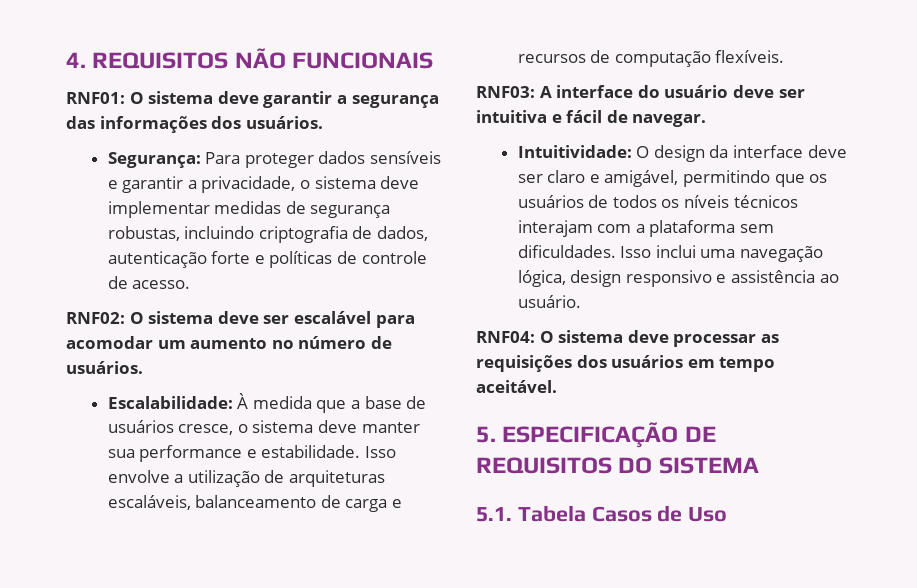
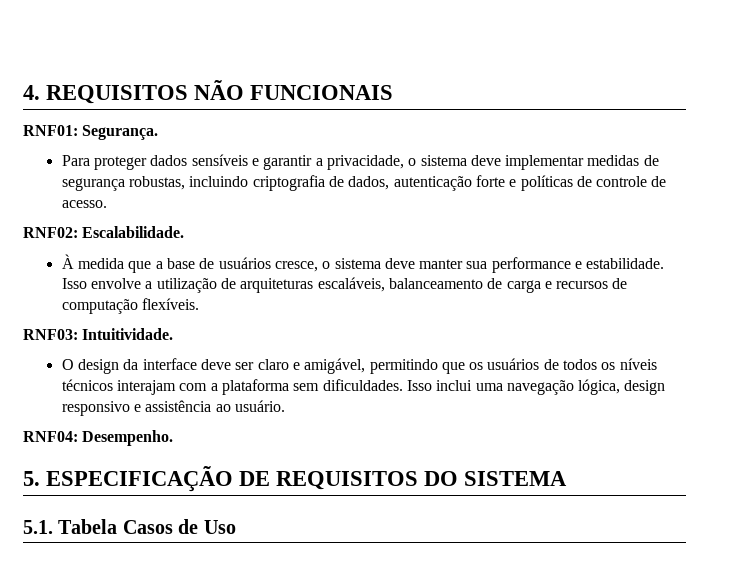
- RNF01: O sistema deve garantir a segurança das informações dos usuários.
- Segurança: Para proteger dados sensíveis e garantir a privacidade, o sistema deve implementar medidas de segurança robustas, incluindo criptografia de dados, autenticação forte e políticas de controle de acesso.
+ RNF01: Segurança.
+ Para proteger dados sensíveis e garantir a privacidade, o sistema deve implementar medidas de segurança robustas, incluindo criptografia de dados, autenticação forte e políticas de controle de acesso.
- RNF02: O sistema deve ser escalável para acomodar um aumento no número de usuários.
- Escalabilidade: À medida que a base de usuários cresce, o sistema deve manter sua performance e estabilidade.
+ RNF02: Escalabilidade.
+ À medida que a base de usuários cresce, o sistema deve manter sua performance e estabilidade.
- RNF03: A interface do usuário deve ser intuitiva e fácil de navegar.
- Intuitividade: O design da interface deve ser claro e amigável, permitindo que os usuários de todos os níveis técnicos interajam com a plataforma sem dificuldades.
+ RNF03: Intuitividade.
+ O design da interface deve ser claro e amigável, permitindo que os usuários de todos os níveis técnicos interajam com a plataforma sem dificuldades.
- RNF04: O sistema deve processar as requisições dos usuários em tempo aceitável.
+ RNF04: Desempenho.

